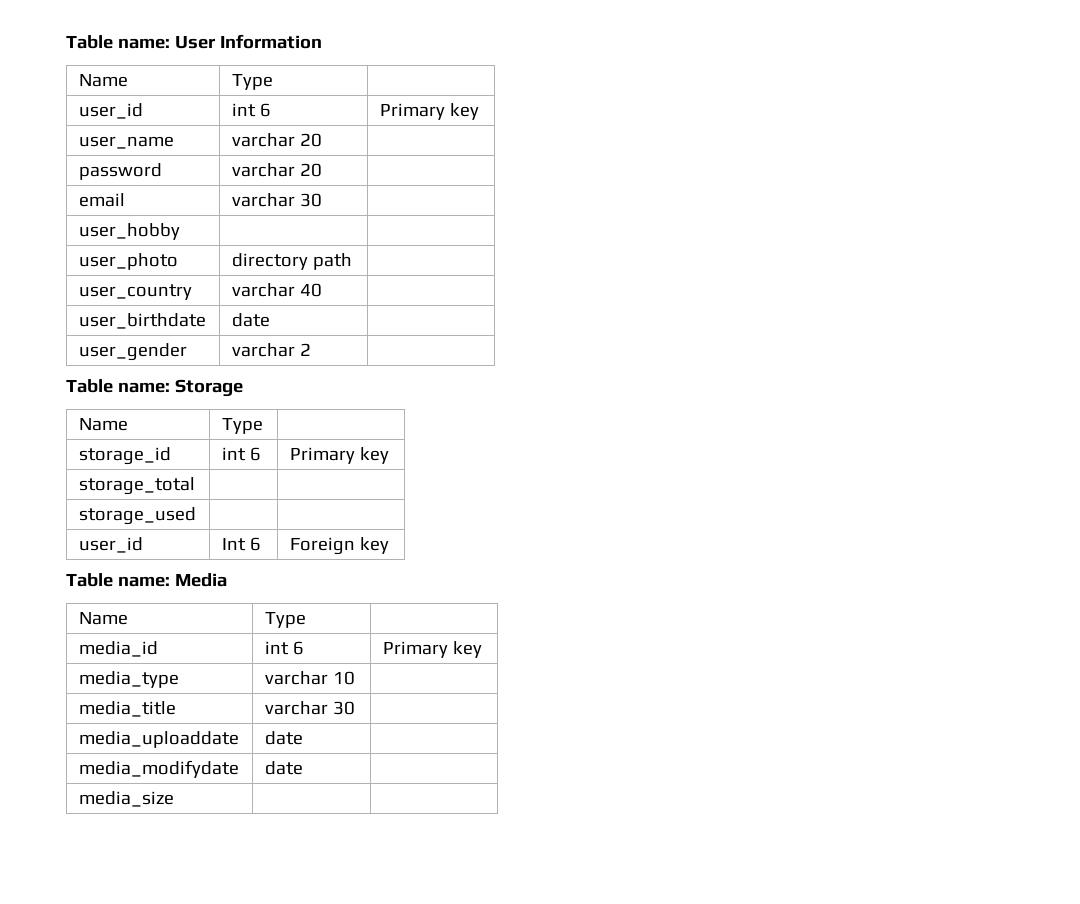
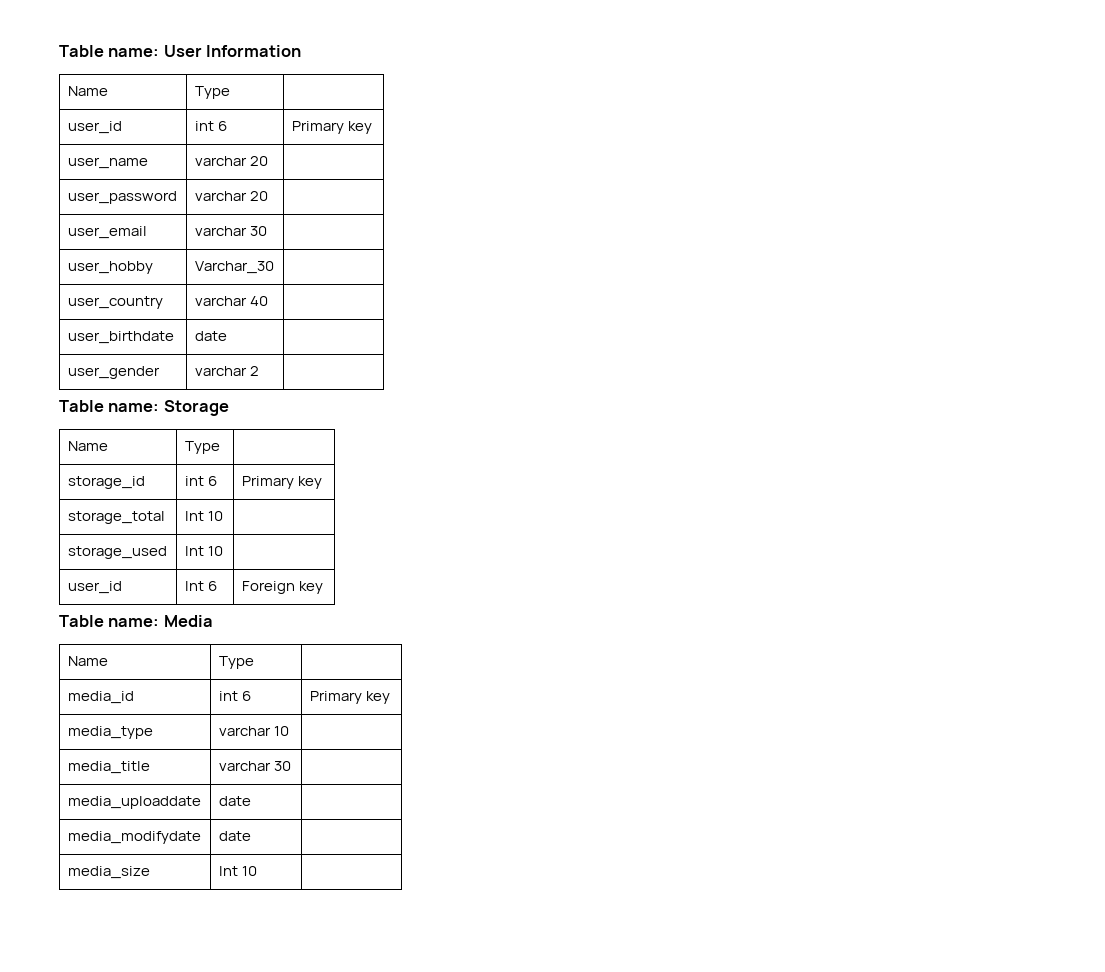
- password | varchar 20 |
- email | varchar 30 |
+ user_password | varchar 20 |
+ user_email | varchar 30 |
- user_hobby | |
- user_photo | directory path |
+ user_hobby | Varchar_30 |
- storage_total | |
+ storage_total | Int 10 |
- storage_used | |
+ storage_used | Int 10 |
- media_size | |
+ media_size | Int 10 |

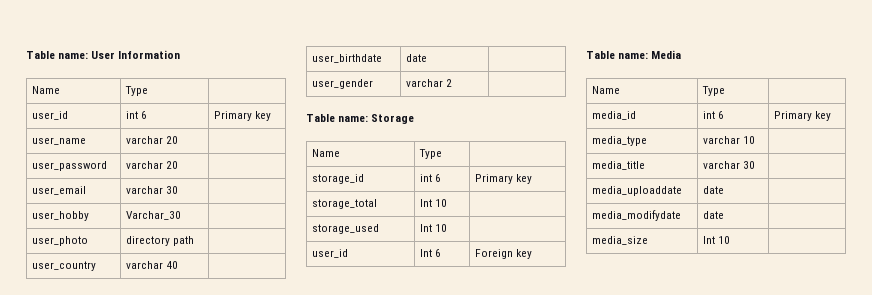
+ user_photo | directory path |

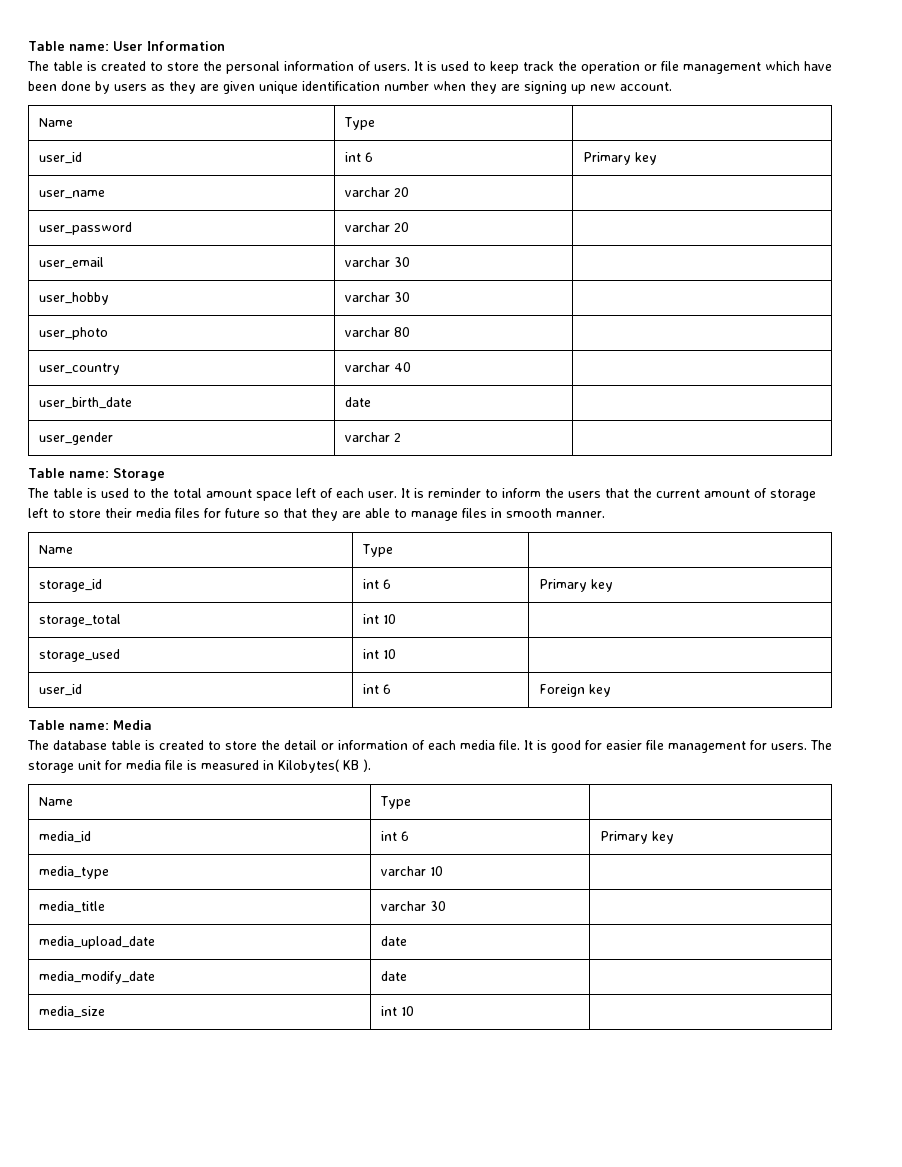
+ The table is created to store the personal information of users. It is used to keep track the operation or file management which have been done by users as they are given unique identification number when they are signing up new account.
- user_hobby | Varchar_30 |
+ user_hobby | varchar 30 |
- user_photo | directory path |
+ user_photo | varchar 80 |
- user_birthdate | date |
+ user_birth_date | date |
+ The table is used to the total amount space left of each user. It is reminder to inform the users that the current amount of storage left to store their media files for future so that they are able to manage files in smooth manner.
- storage_total | Int 10 |
+ storage_total | int 10 |
- storage_used | Int 10 |
+ storage_used | int 10 |
- user_id | Int 6 | Foreign key
+ user_id | int 6 | Foreign key
+ The database table is created to store the detail or information of each media file. It is good for easier file management for users. The storage unit for media file is measured in Kilobytes( KB ).
- media_uploaddate | date |
- media_modifydate | date |
+ media_upload_date | date |
+ media_modify_date | date |
- media_size | Int 10 |
+ media_size | int 10 |

